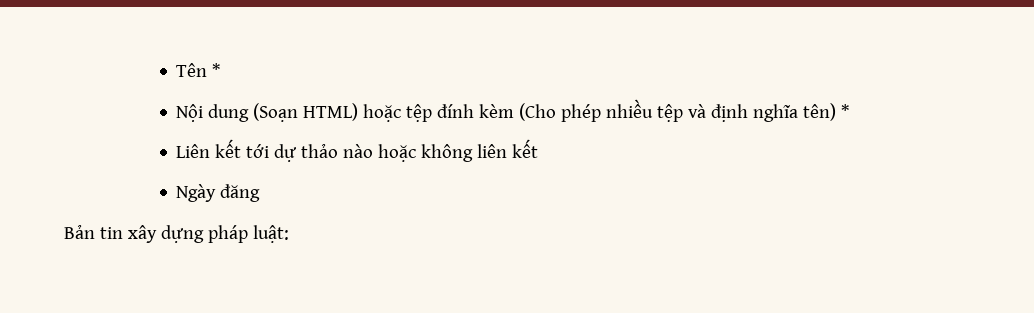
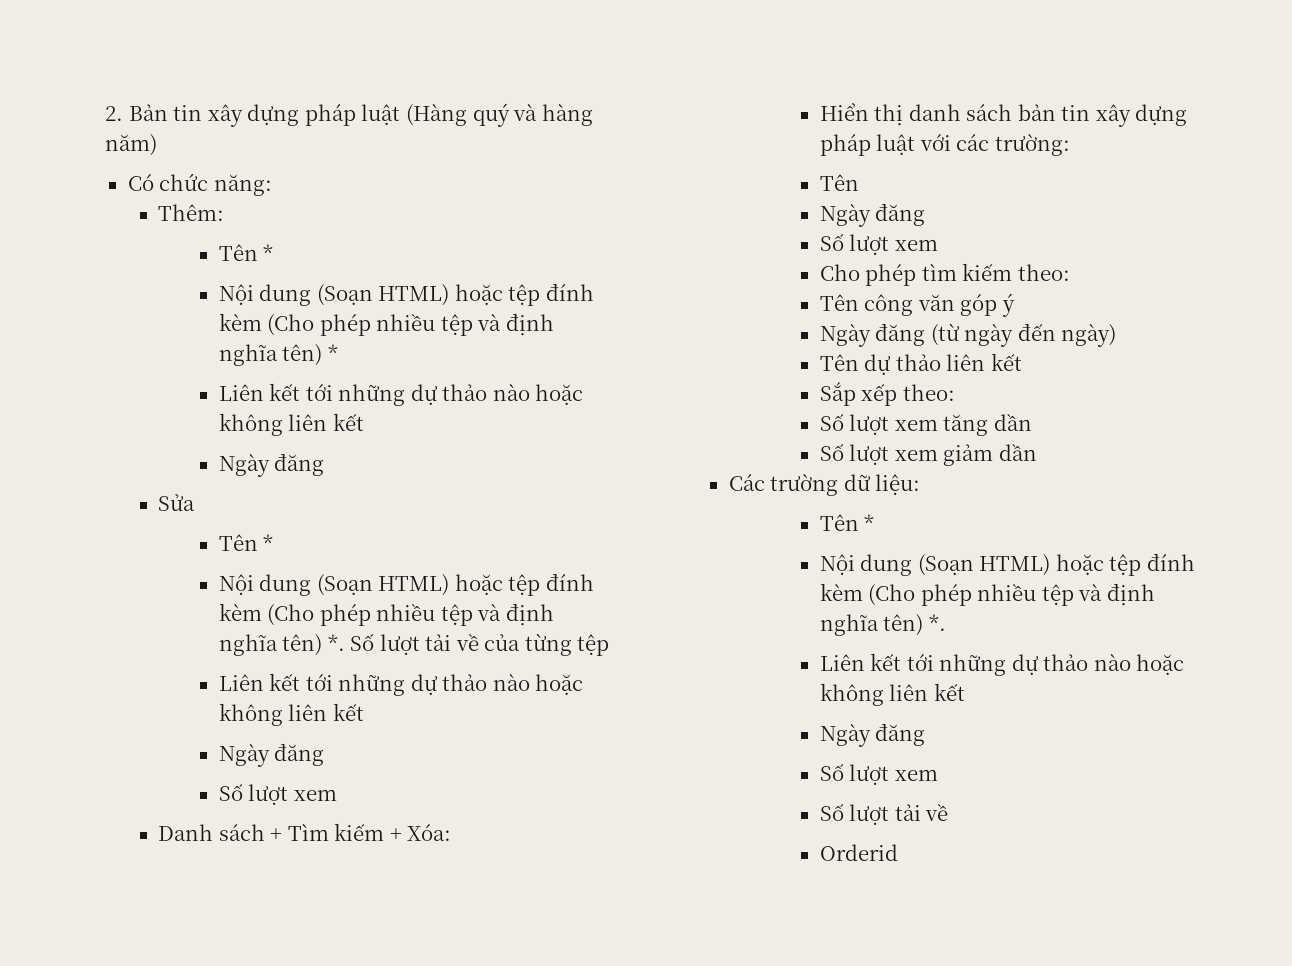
+ 2. Bản tin xây dựng pháp luật (Hàng quý và hàng năm)
+ Có chức năng:
+ Thêm:
  Nội dung (Soạn HTML) hoặc tệp đính kèm (Cho phép nhiều tệp và định nghĩa tên) *
- Liên kết tới dự thảo nào hoặc không liên kết
+ Liên kết tới những dự thảo nào hoặc không liên kết
  Ngày đăng
- Bản tin xây dựng pháp luật:
+ Sửa
+ Tên *
+ Nội dung (Soạn HTML) hoặc tệp đính kèm (Cho phép nhiều tệp và định nghĩa tên) *. Số lượt tải về của từng tệp
+ Liên kết tới những dự thảo nào hoặc không liên kết
+ Ngày đăng
+ Số lượt xem
+ Danh sách + Tìm kiếm + Xóa:
+ Hiển thị danh sách bản tin xây dựng pháp luật với các trường:
+ Tên
+ Ngày đăng
+ Số lượt xem
+ Cho phép tìm kiếm theo:
+ Tên công văn góp ý
+ Ngày đăng (từ ngày đến ngày)
+ Tên dự thảo liên kết
+ Sắp xếp theo:
+ Số lượt xem tăng dần
+ Số lượt xem giảm dần
+ Các trường dữ liệu:
+ Tên *
+ Nội dung (Soạn HTML) hoặc tệp đính kèm (Cho phép nhiều tệp và định nghĩa tên) *.
+ Liên kết tới những dự thảo nào hoặc không liên kết
+ Ngày đăng
+ Số lượt xem
+ Số lượt tải về
+ Orderid

